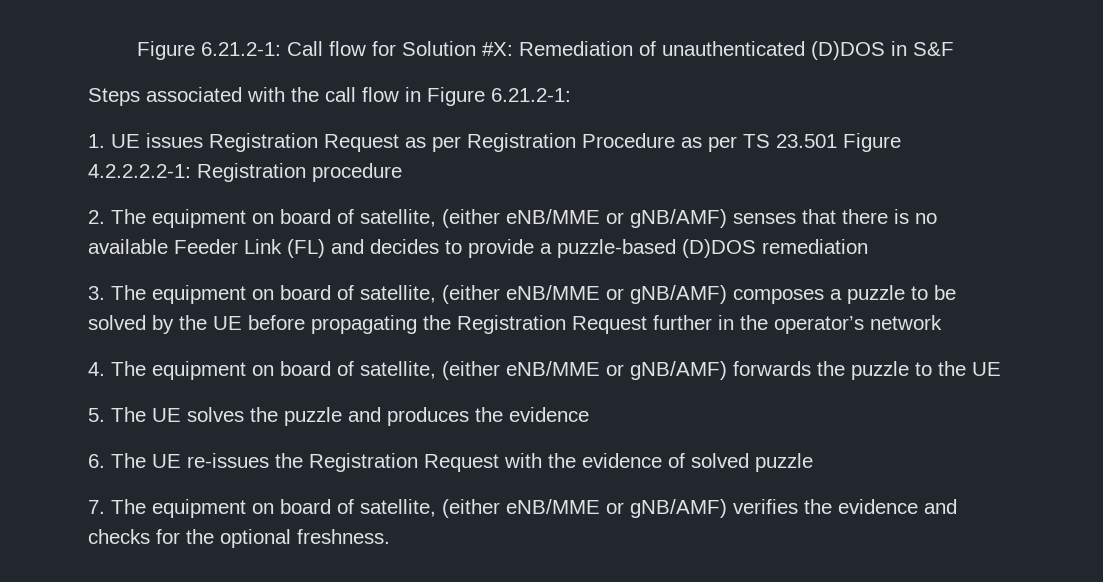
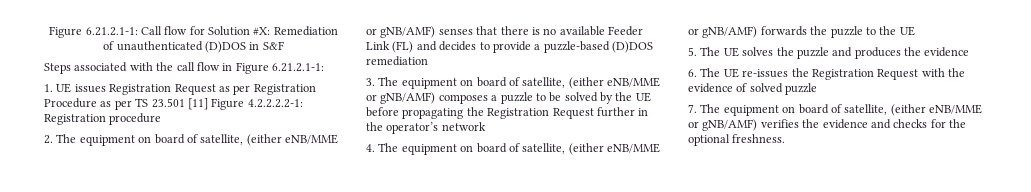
- Figure 6.21.2-1: Call flow for Solution #X: Remediation of unauthenticated (D)DOS in S&F
+ Figure 6.21.2.1-1: Call flow for Solution #X: Remediation of unauthenticated (D)DOS in S&F
- Steps associated with the call flow in Figure 6.21.2-1:
+ Steps associated with the call flow in Figure 6.21.2.1-1:
- 1. UE issues Registration Request as per Registration Procedure as per TS 23.501 Figure 4.2.2.2.2-1: Registration procedure
+ 1. UE issues Registration Request as per Registration Procedure as per TS 23.501 [11] Figure 4.2.2.2.2-1: Registration procedure

